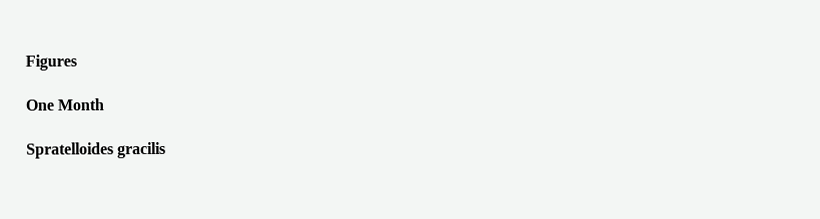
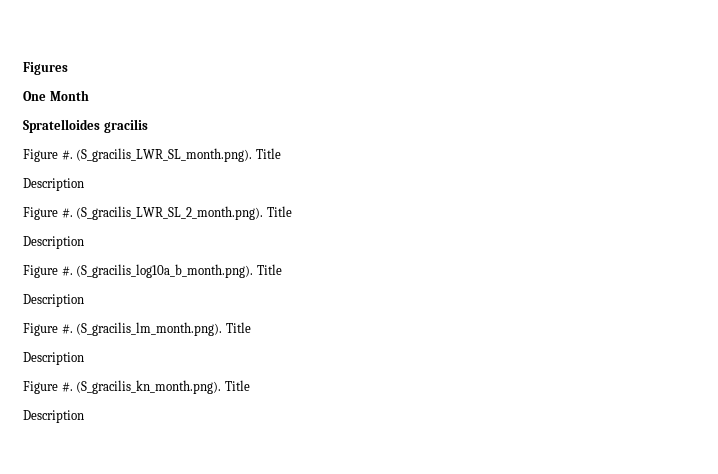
+ Figure #. (S_gracilis_LWR_SL_month.png). Title
+ Description
+ Figure #. (S_gracilis_LWR_SL_2_month.png). Title
+ Description
+ Figure #. (S_gracilis_log10a_b_month.png). Title
+ Description
+ Figure #. (S_gracilis_lm_month.png). Title
+ Description
+ Figure #. (S_gracilis_kn_month.png). Title
+ Description

